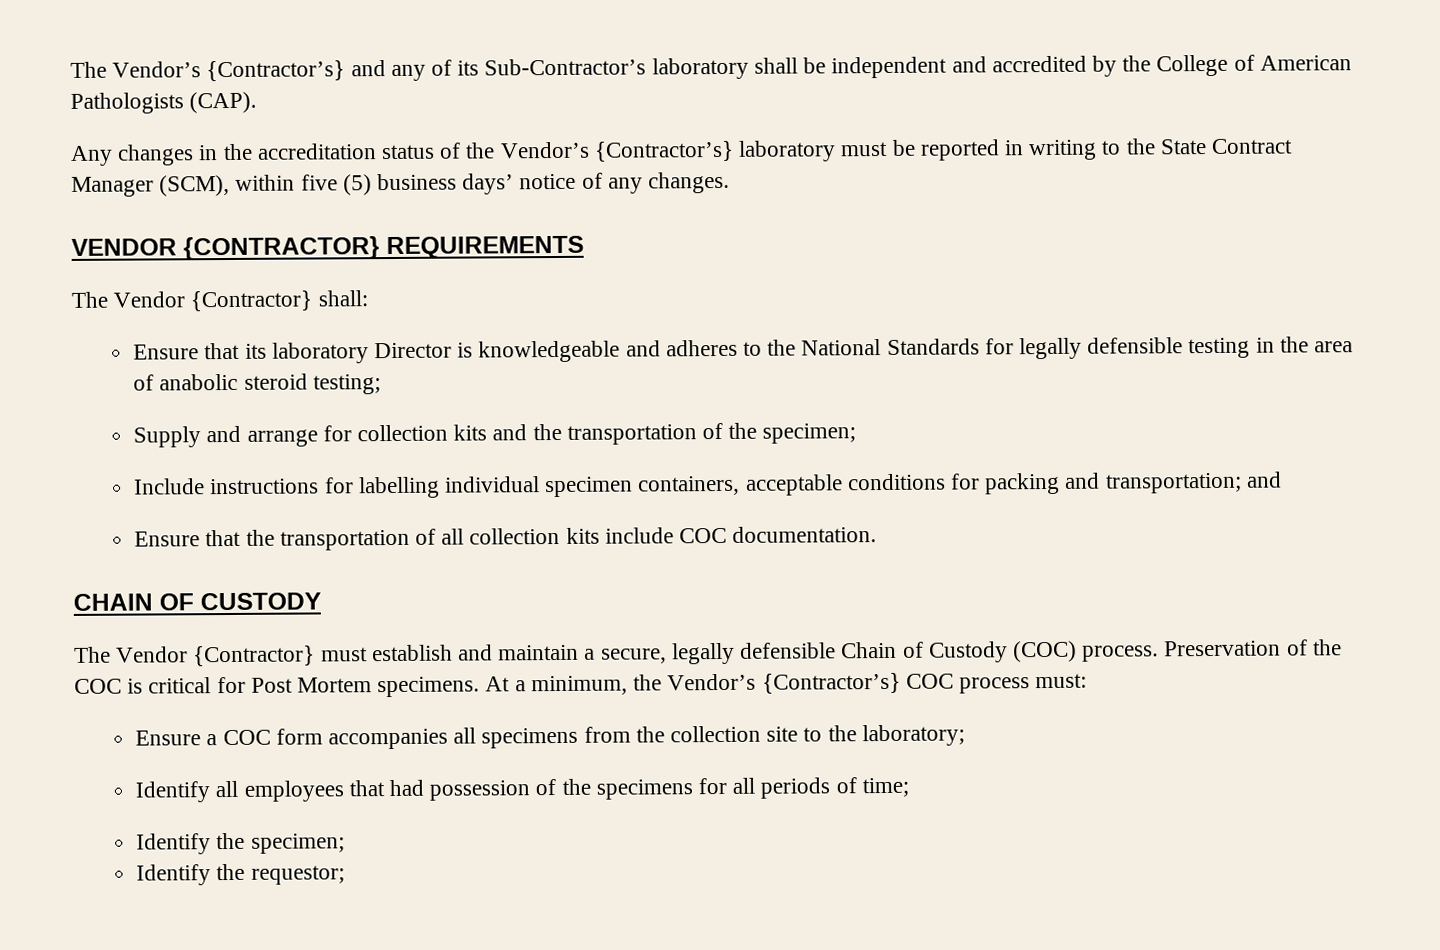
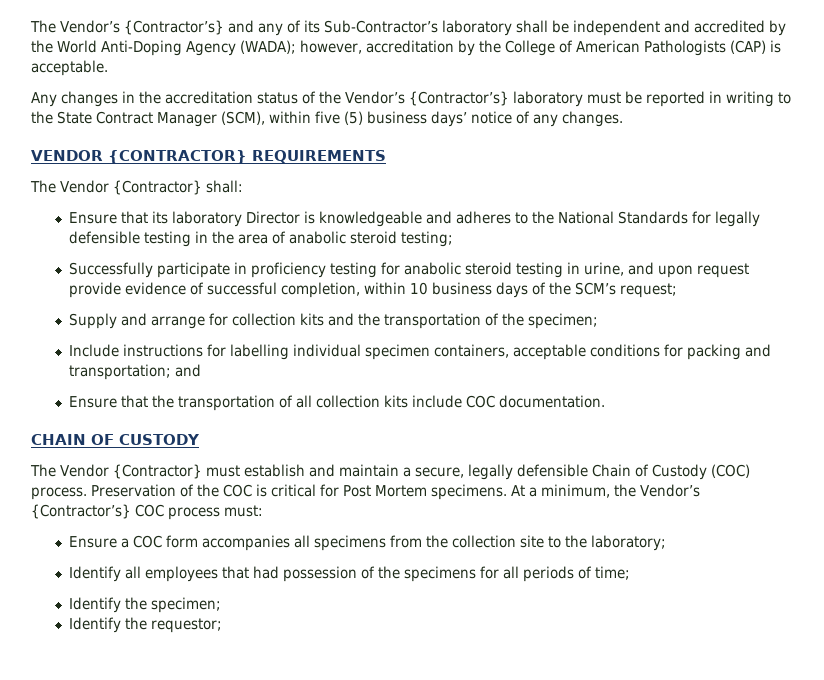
- The Vendor’s {Contractor’s} and any of its Sub-Contractor’s laboratory shall be independent and accredited by the College of American Pathologists (CAP).
+ The Vendor’s {Contractor’s} and any of its Sub-Contractor’s laboratory shall be independent and accredited by the World Anti-Doping Agency (WADA); however, accreditation by the College of American Pathologists (CAP) is acceptable.
+ Successfully participate in proficiency testing for anabolic steroid testing in urine, and upon request provide evidence of successful completion, within 10 business days of the SCM’s request;

